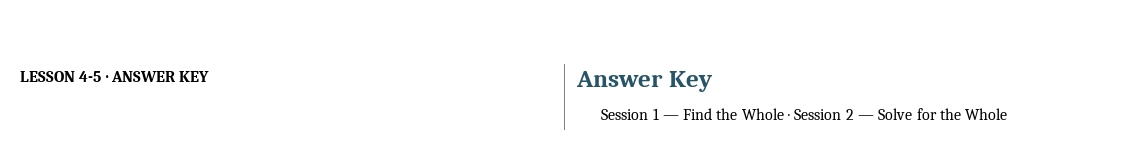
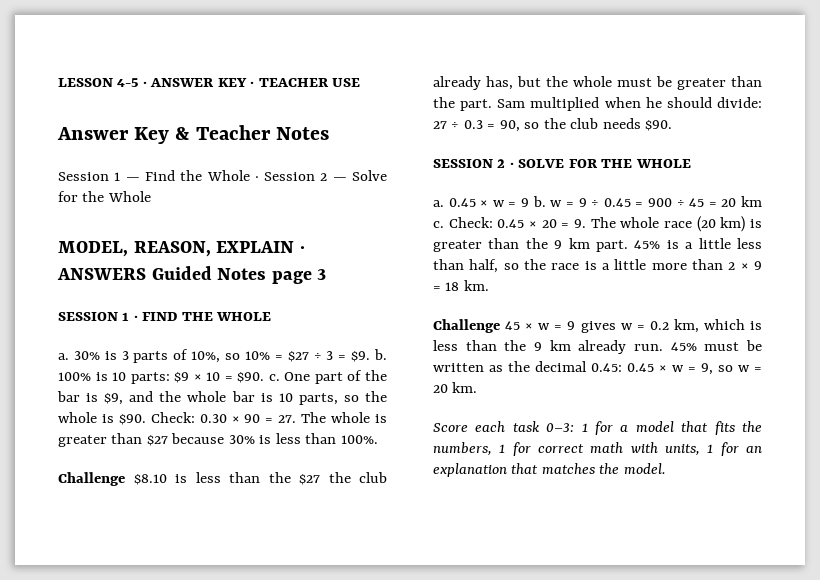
- LESSON 4-5 · ANSWER KEY
+ LESSON 4-5 · ANSWER KEY · TEACHER USE
- Answer Key
+ Answer Key & Teacher Notes
+ MODEL, REASON, EXPLAIN · ANSWERS Guided Notes page 3
+ SESSION 1 · FIND THE WHOLE
+ a. 30% is 3 parts of 10%, so 10% = $27 ÷ 3 = $9. b. 100% is 10 parts: $9 × 10 = $90. c. One part of the bar is $9, and the whole bar is 10 parts, so the whole is $90. Check: 0.30 × 90 = 27. The whole is greater than $27 because 30% is less than 100%.
+ Challenge $8.10 is less than the $27 the club already has, but the whole must be greater than the part. Sam multiplied when he should divide: 27 ÷ 0.3 = 90, so the club needs $90.
+ SESSION 2 · SOLVE FOR THE WHOLE
+ a. 0.45 × w = 9 b. w = 9 ÷ 0.45 = 900 ÷ 45 = 20 km c. Check: 0.45 × 20 = 9. The whole race (20 km) is greater than the 9 km part. 45% is a little less than half, so the race is a little more than 2 × 9 = 18 km.
+ Challenge 45 × w = 9 gives w = 0.2 km, which is less than the 9 km already run. 45% must be written as the decimal 0.45: 0.45 × w = 9, so w = 20 km.
+ Score each task 0–3: 1 for a model that fits the numbers, 1 for correct math with units, 1 for an explanation that matches the model.

